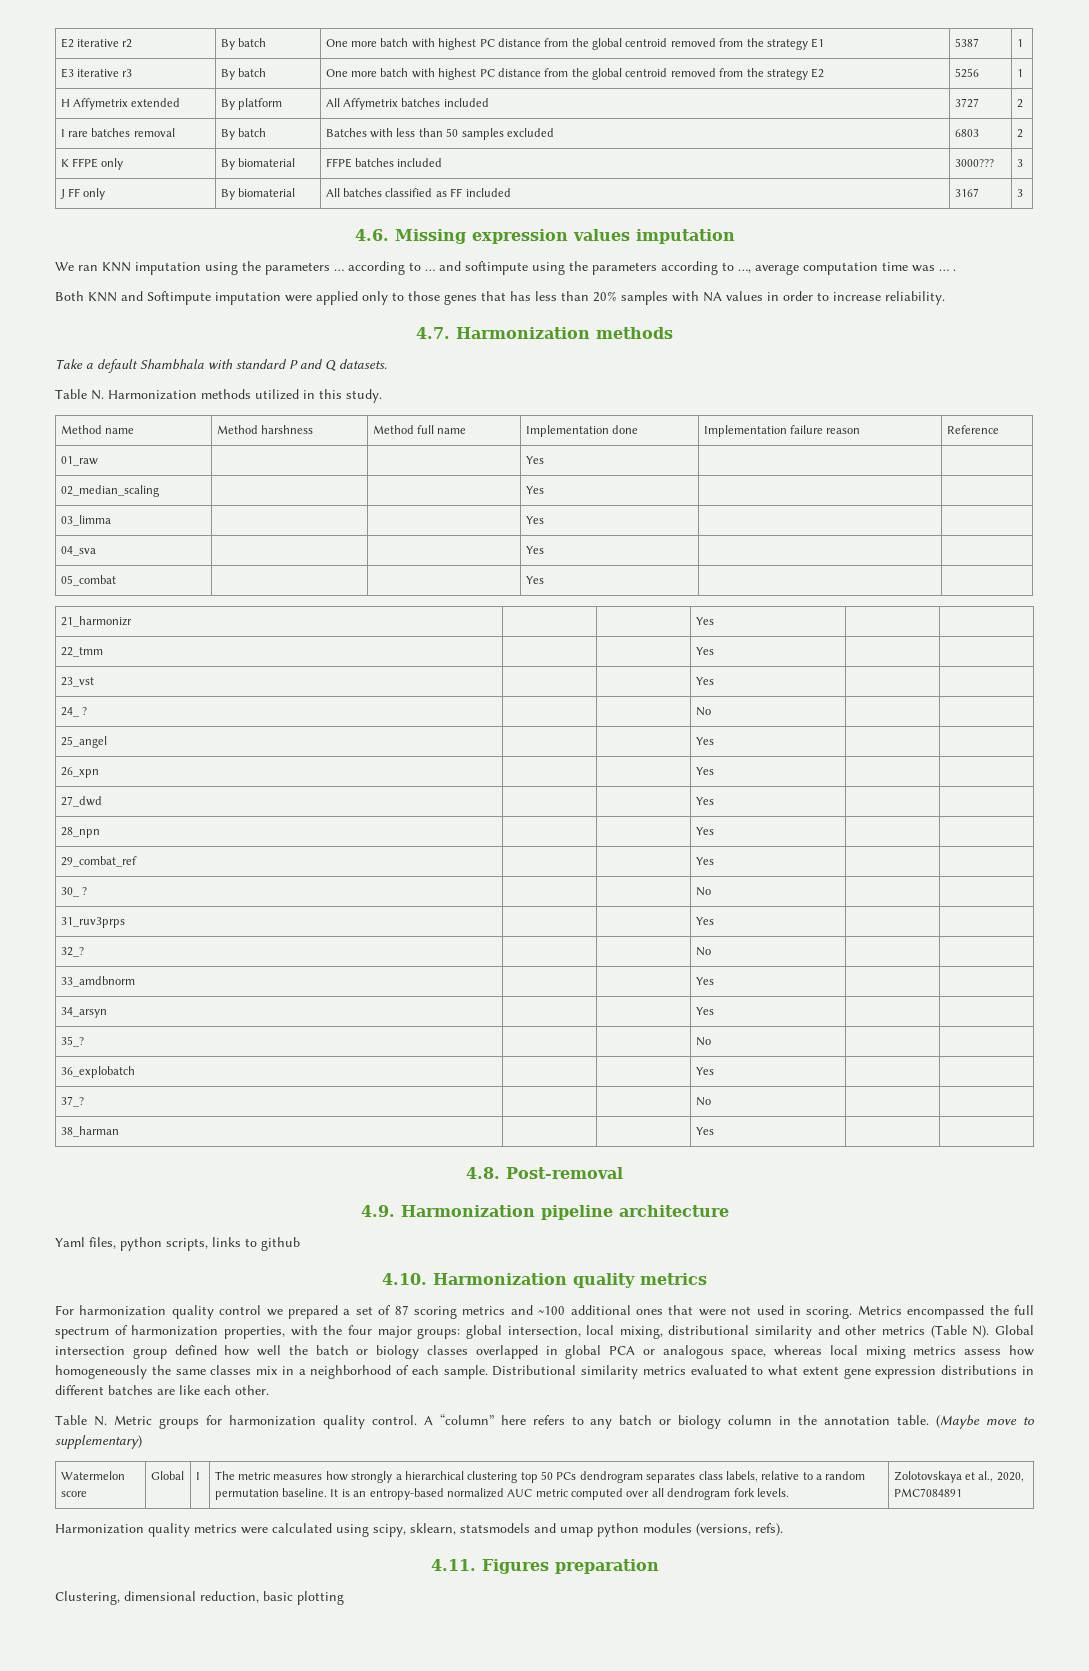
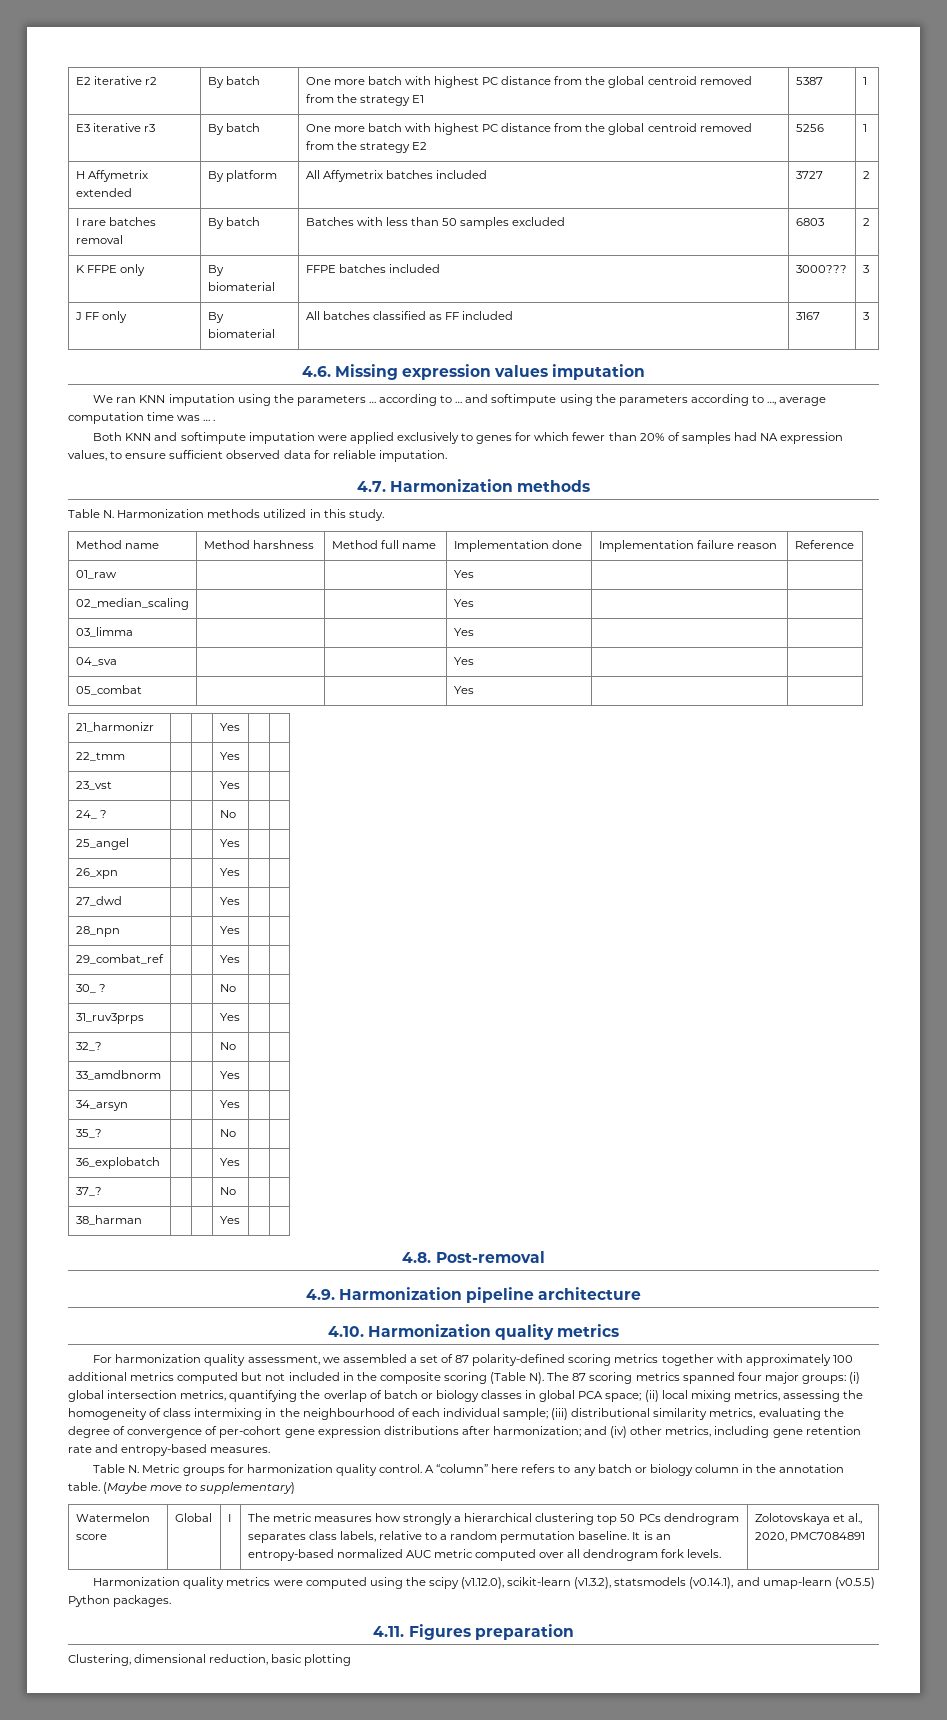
- Both KNN and Softimpute imputation were applied only to those genes that has less than 20% samples with NA values in order to increase reliability.
+ Both KNN and softimpute imputation were applied exclusively to genes for which fewer than 20% of samples had NA expression values, to ensure sufficient observed data for reliable imputation.
  4.7. Harmonization methods
- Take a default Shambhala with standard P and Q datasets.
- Yaml files, python scripts, links to github
- For harmonization quality control we prepared a set of 87 scoring metrics and ~100 additional ones that were not used in scoring. Metrics encompassed the full spectrum of harmonization properties, with the four major groups: global intersection, local mixing, distributional similarity and other metrics (Table N). Global intersection group defined how well the batch or biology classes overlapped in global PCA or analogous space, whereas local mixing metrics assess how homogeneously the same classes mix in a neighborhood of each sample. Distributional similarity metrics evaluated to what extent gene expression distributions in different batches are like each other.
+ For harmonization quality assessment, we assembled a set of 87 polarity-defined scoring metrics together with approximately 100 additional metrics computed but not included in the composite scoring (Table N). The 87 scoring metrics spanned four major groups: (i) global intersection metrics, quantifying the overlap of batch or biology classes in global PCA space; (ii) local mixing metrics, assessing the homogeneity of class intermixing in the neighbourhood of each individual sample; (iii) distributional similarity metrics, evaluating the degree of convergence of per-cohort gene expression distributions after harmonization; and (iv) other metrics, including gene retention rate and entropy-based measures.
- Harmonization quality metrics were calculated using scipy, sklearn, statsmodels and umap python modules (versions, refs).
+ Harmonization quality metrics were computed using the scipy (v1.12.0), scikit-learn (v1.3.2), statsmodels (v0.14.1), and umap-learn (v0.5.5) Python packages.

